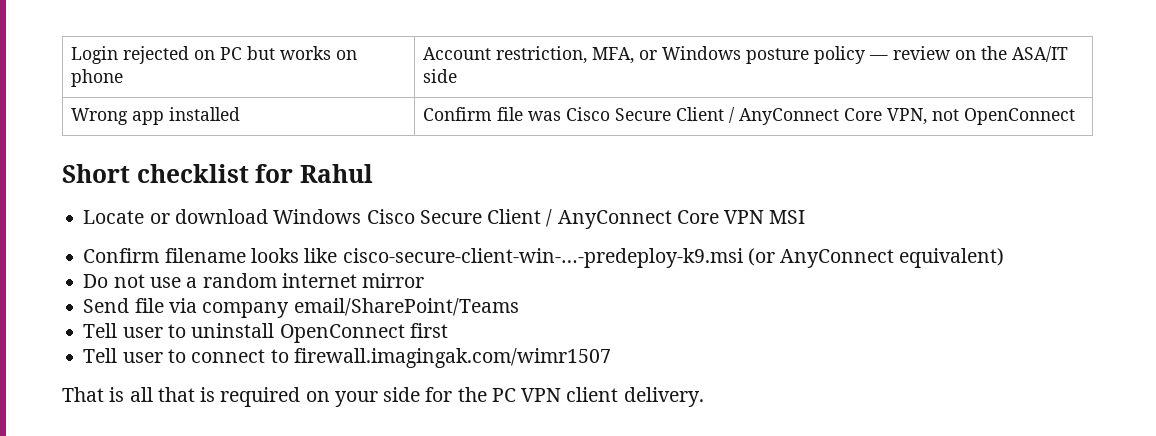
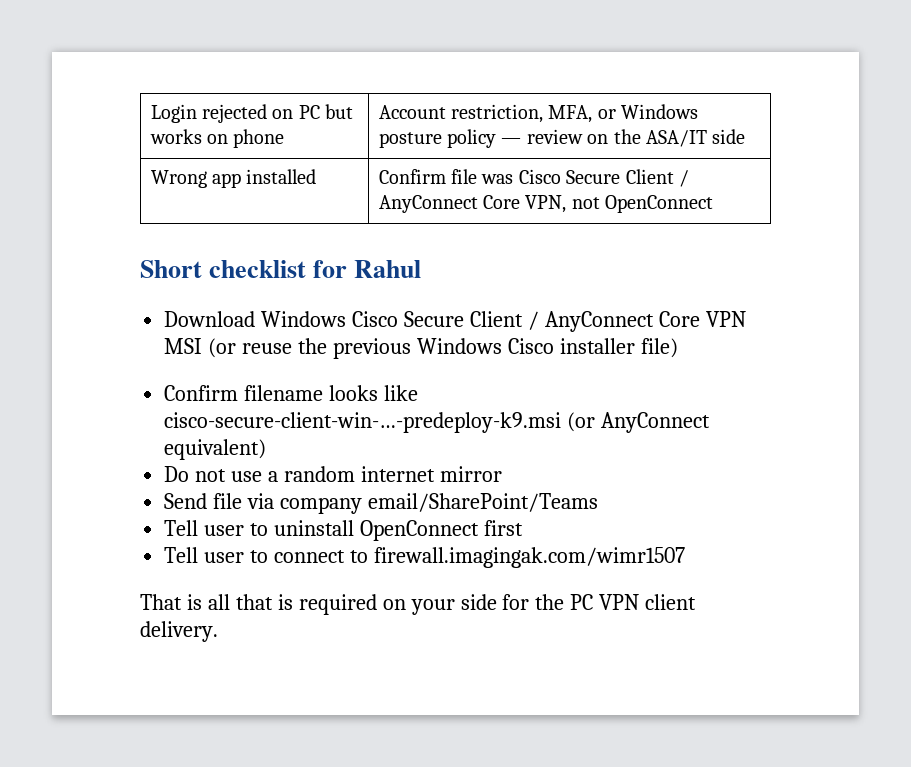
- Locate or download Windows Cisco Secure Client / AnyConnect Core VPN MSI
+ Download Windows Cisco Secure Client / AnyConnect Core VPN MSI (or reuse the previous Windows Cisco installer file)

